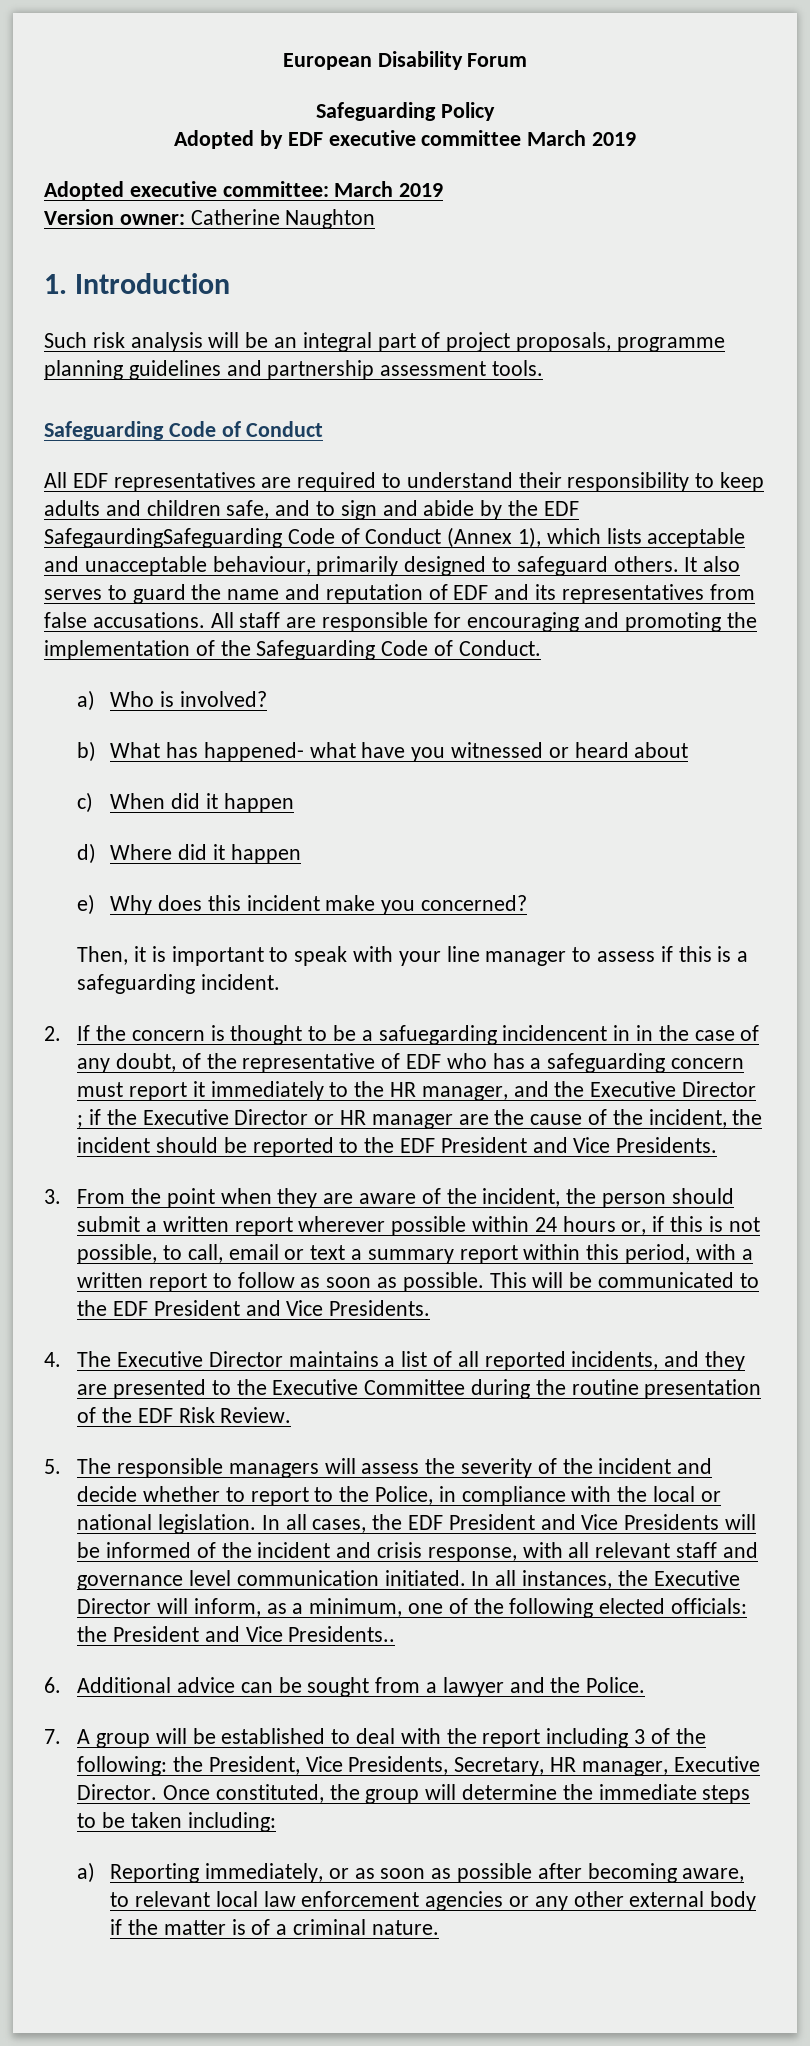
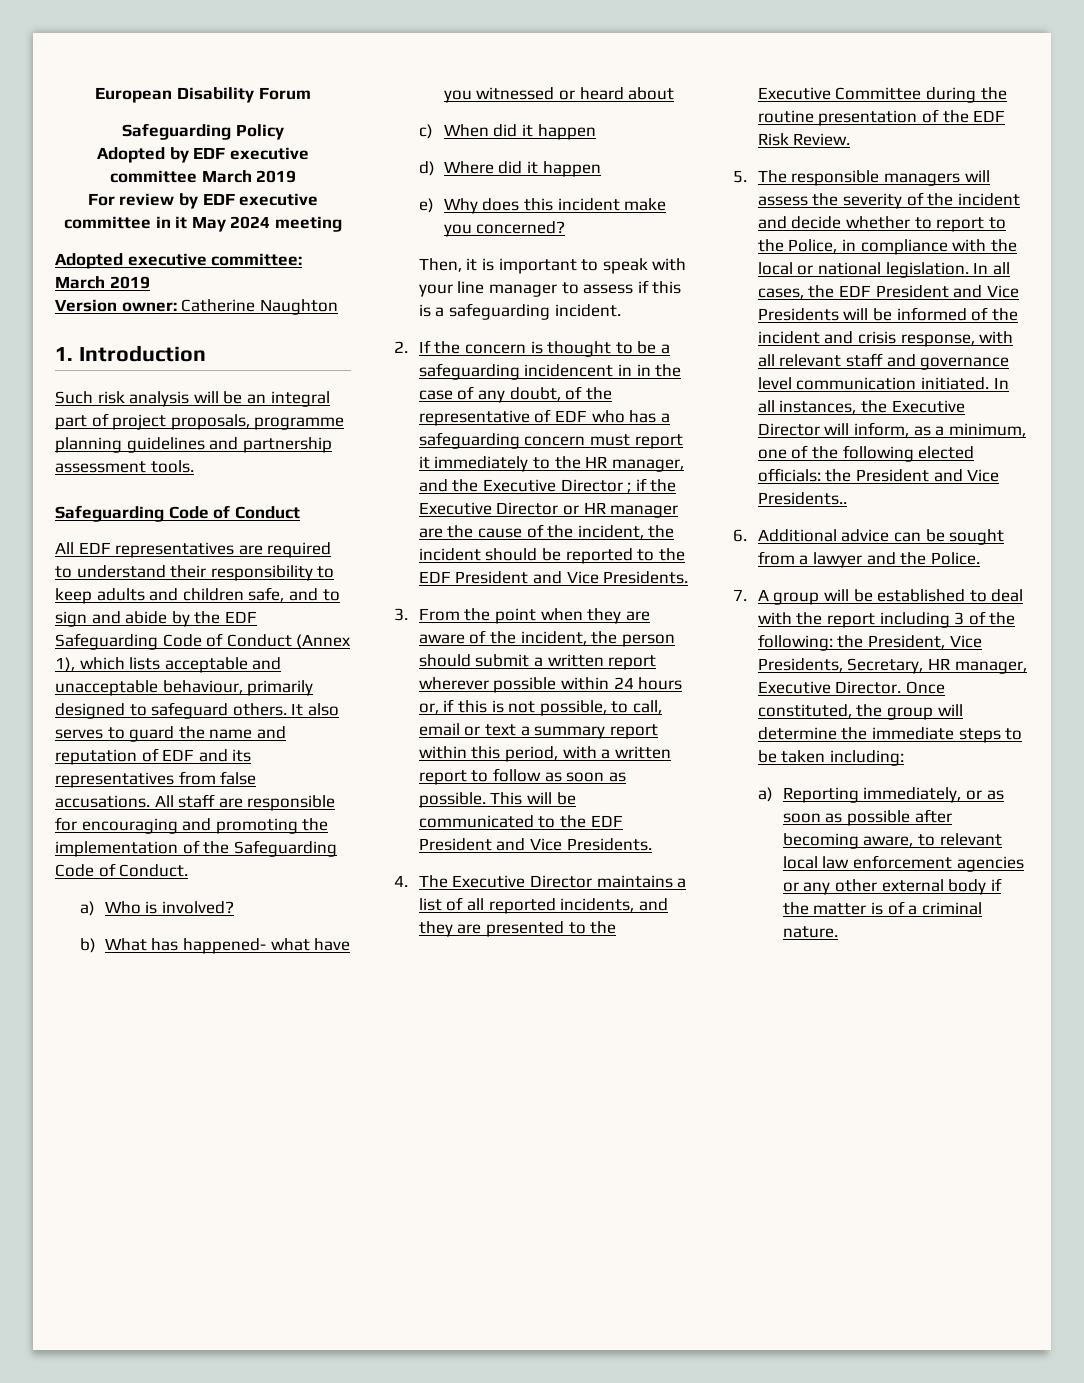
+ For review by EDF executive committee in it May 2024 meeting
- All EDF representatives are required to understand their responsibility to keep adults and children safe, and to sign and abide by the EDF SafegaurdingSafeguarding Code of Conduct (Annex 1), which lists acceptable and unacceptable behaviour, primarily designed to safeguard others.
+ All EDF representatives are required to understand their responsibility to keep adults and children safe, and to sign and abide by the EDF Safeguarding Code of Conduct (Annex 1), which lists acceptable and unacceptable behaviour, primarily designed to safeguard others.
- 2. If the concern is thought to be a safuegarding incidencent in in the case of any doubt, of the representative of EDF who has a safeguarding concern must report it immediately to the HR manager, and the Executive Director ;
+ 2. If the concern is thought to be a safeguarding incidencent in in the case of any doubt, of the representative of EDF who has a safeguarding concern must report it immediately to the HR manager, and the Executive Director ;

